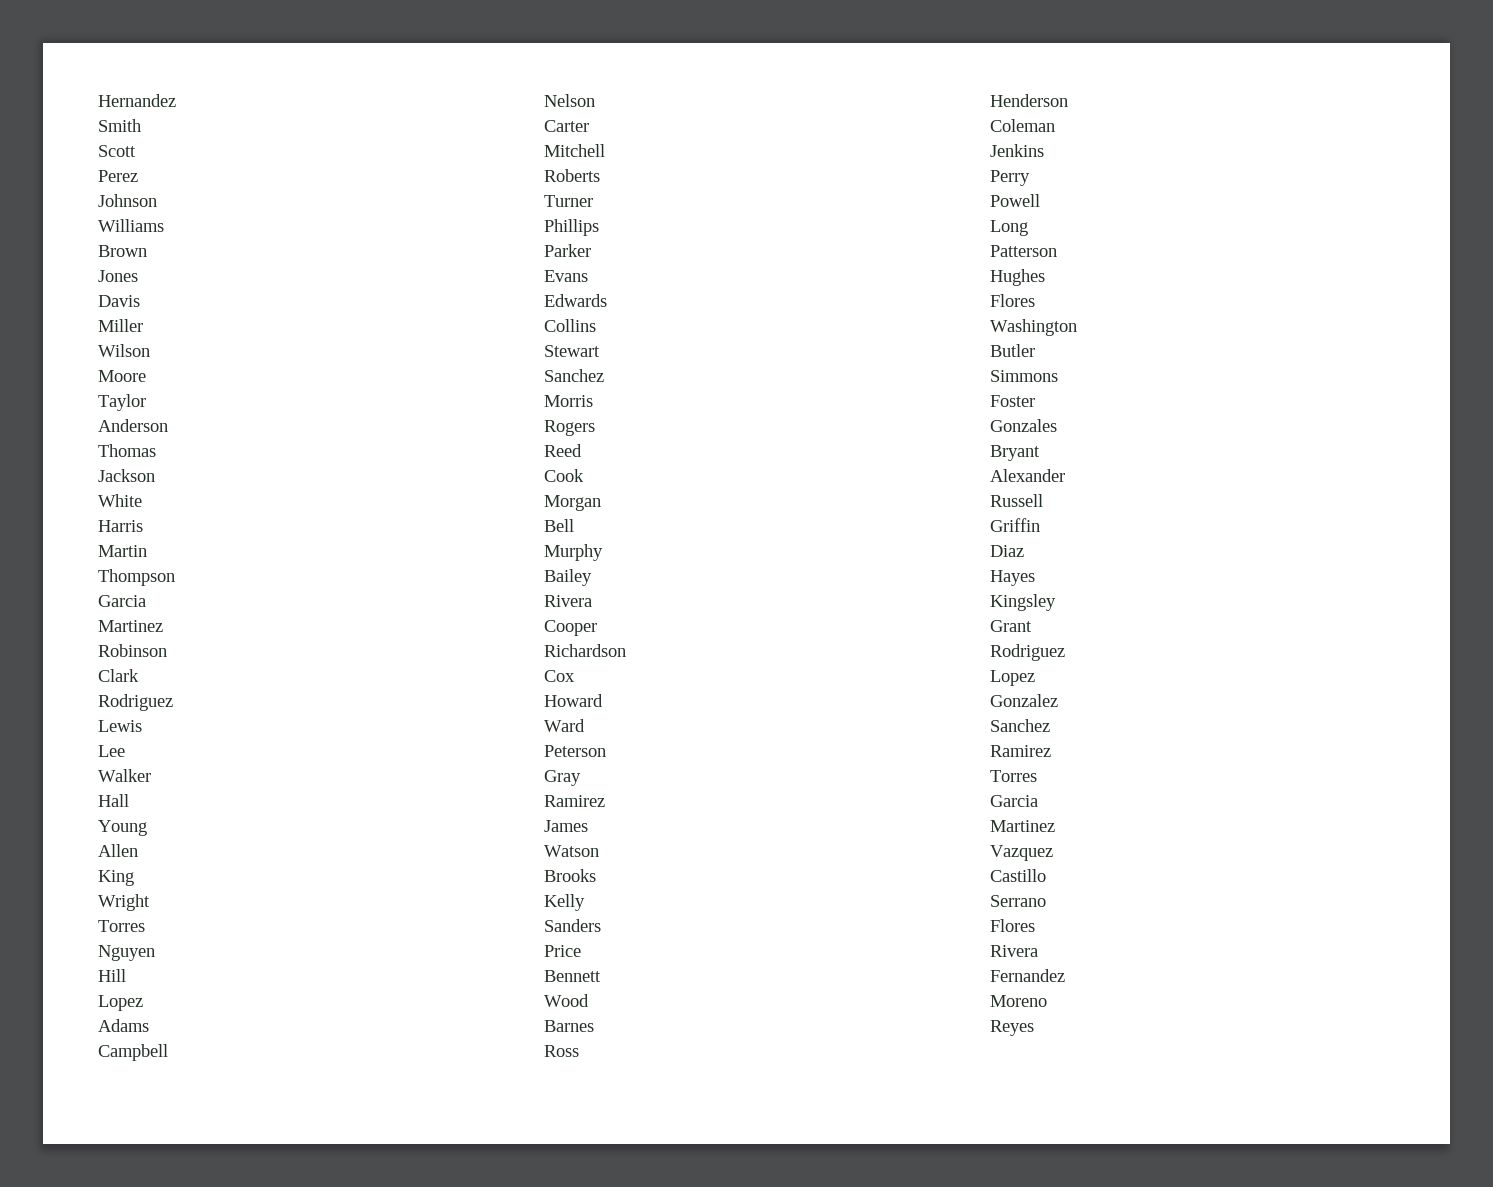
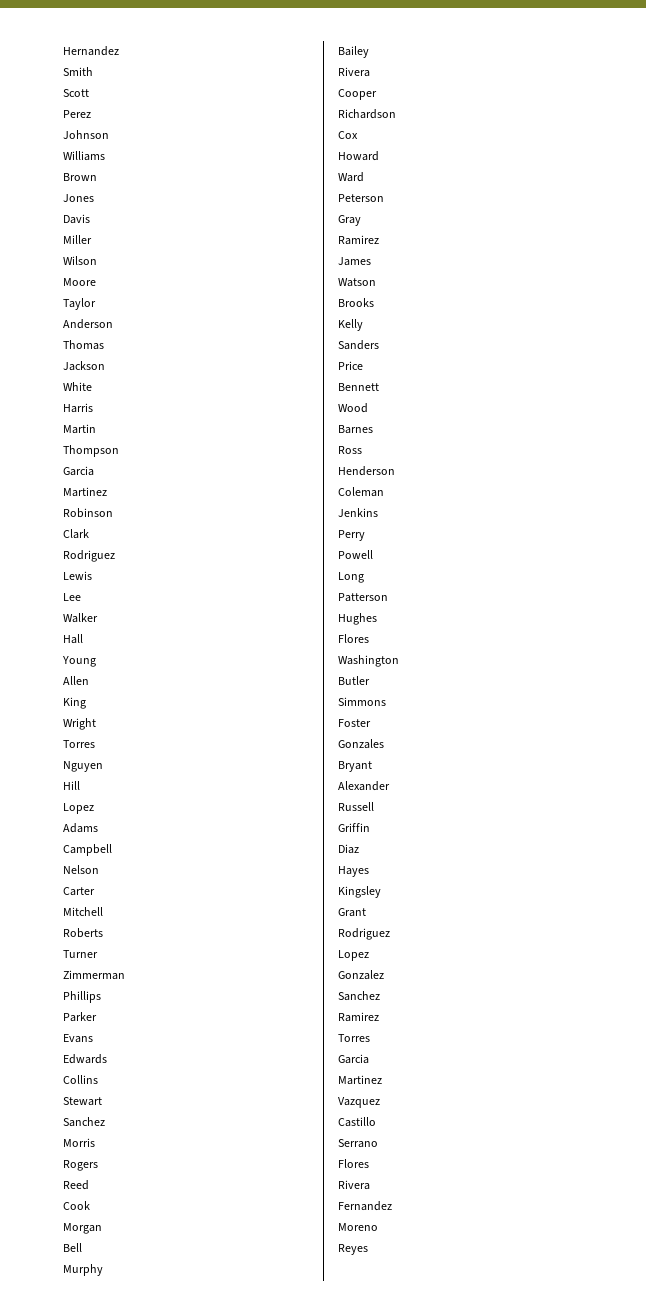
+ Zimmerman

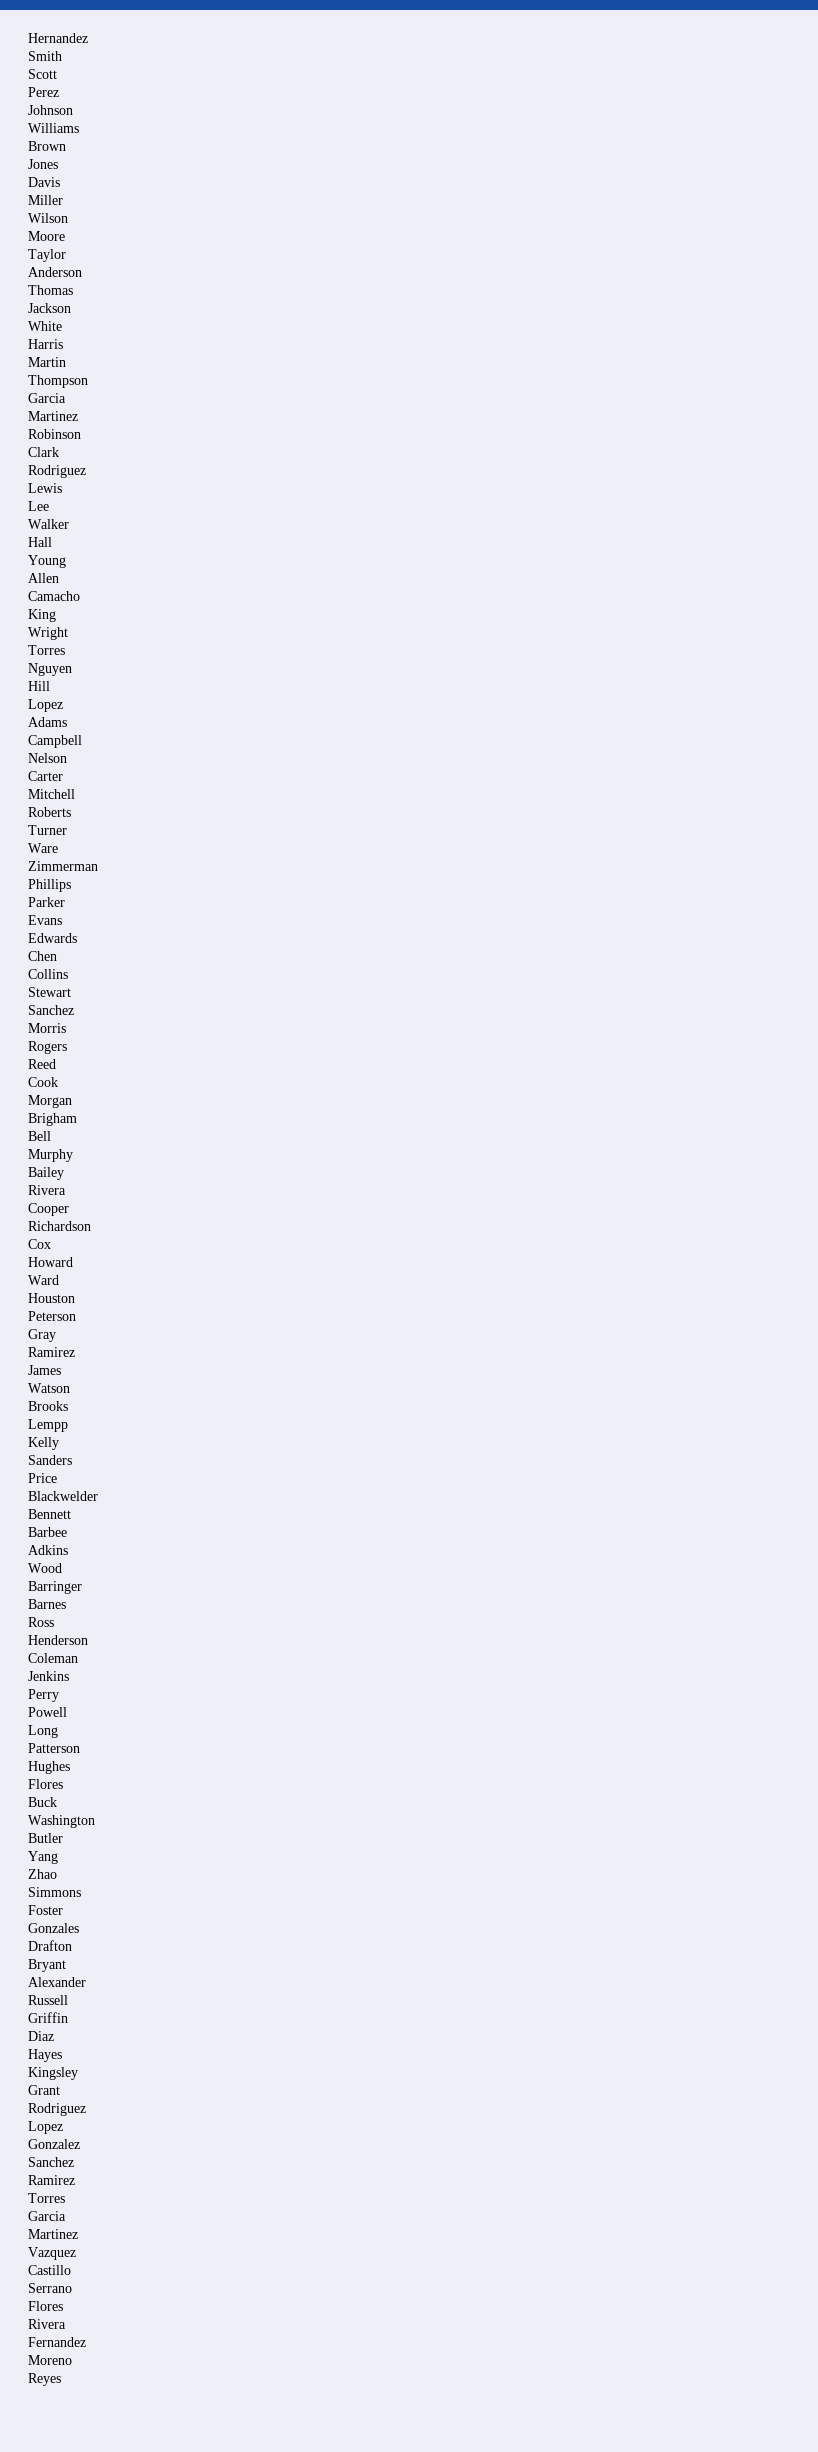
+ Camacho
+ Ware
+ Chen
+ Brigham
+ Houston
+ Lempp
+ Blackwelder
+ Barbee
+ Adkins
+ Barringer
+ Buck
+ Yang
+ Zhao
+ Drafton

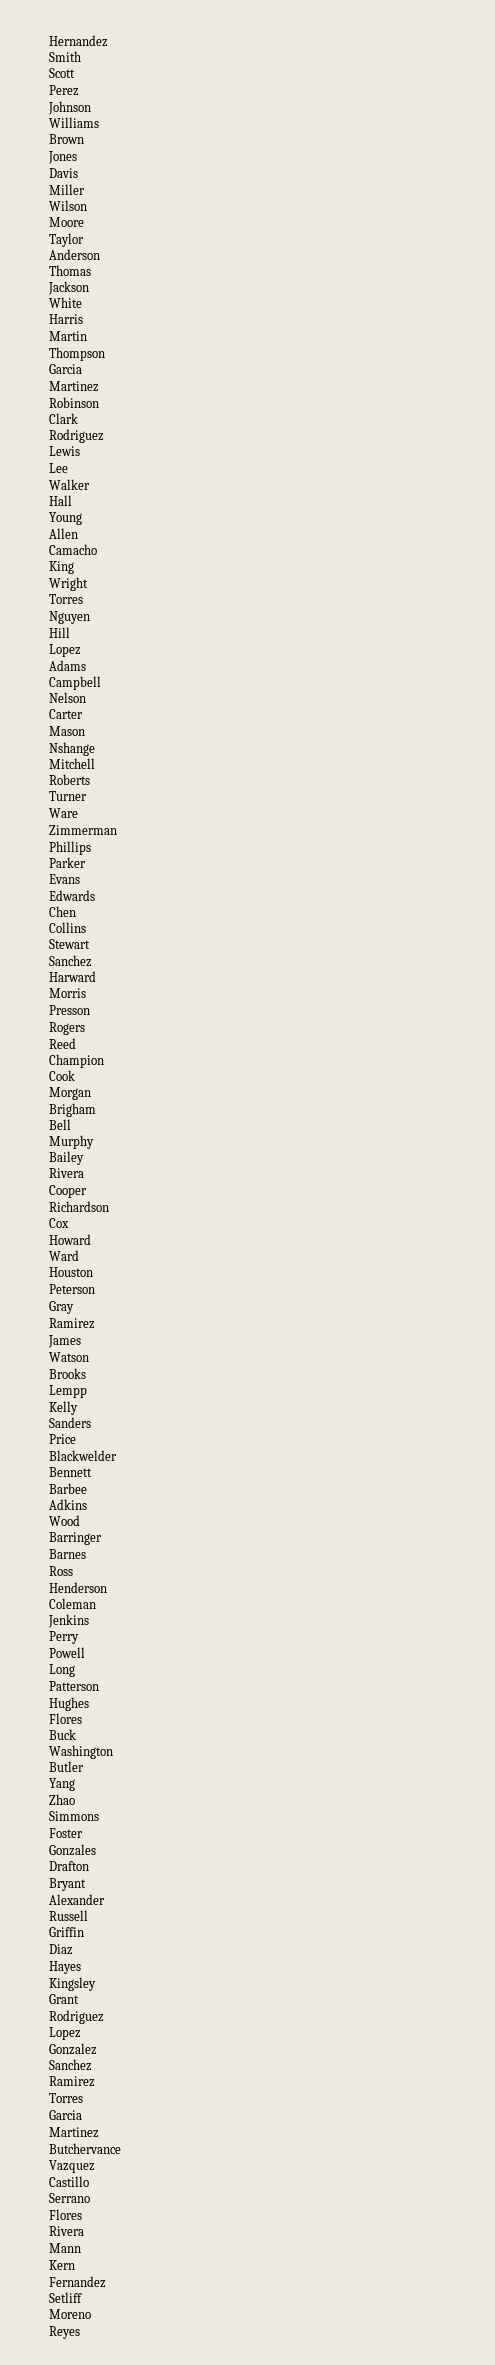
+ Mason
+ Nshange
+ Harward
+ Presson
+ Champion
+ Butchervance
+ Mann
+ Kern
+ Setliff

